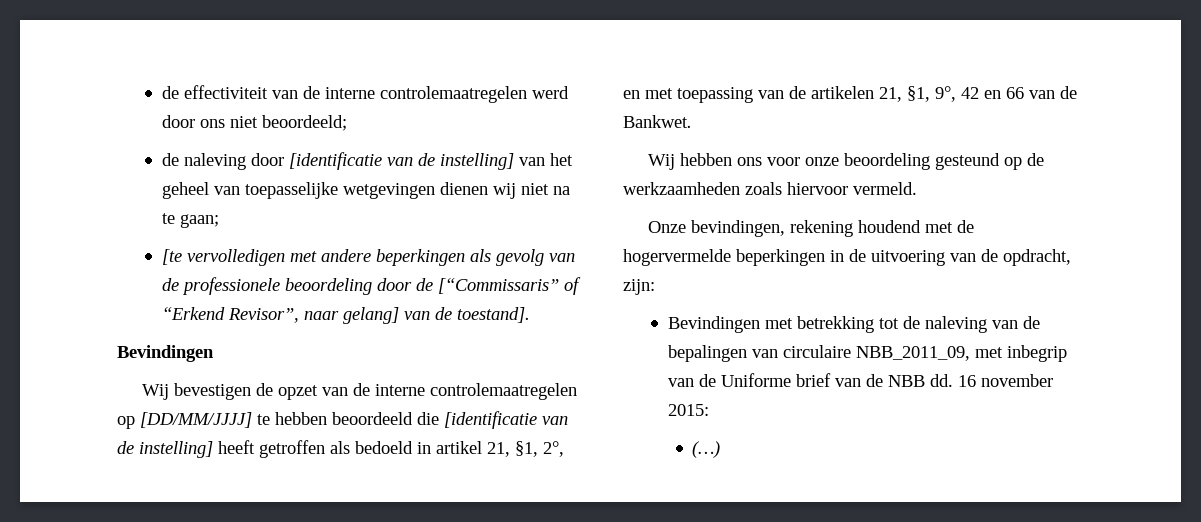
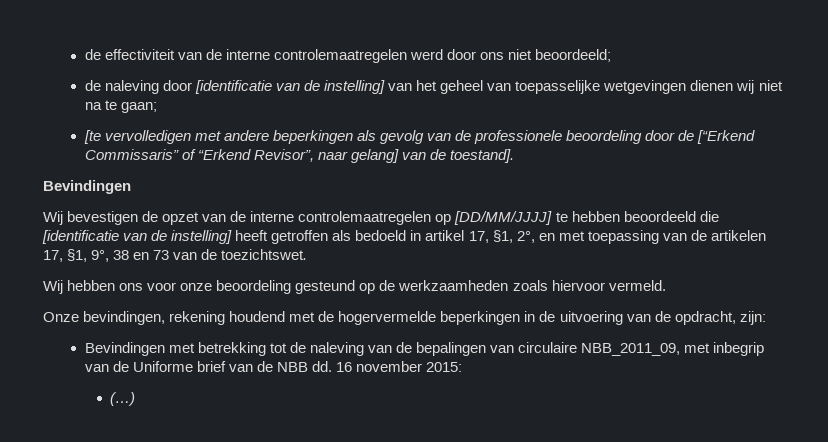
- [te vervolledigen met andere beperkingen als gevolg van de professionele beoordeling door de [“Commissaris” of “Erkend Revisor”, naar gelang] van de toestand].
+ [te vervolledigen met andere beperkingen als gevolg van de professionele beoordeling door de [“Erkend Commissaris” of “Erkend Revisor”, naar gelang] van de toestand].
- Wij bevestigen de opzet van de interne controlemaatregelen op [DD/MM/JJJJ] te hebben beoordeeld die [identificatie van de instelling] heeft getroffen als bedoeld in artikel 21, §1, 2°, en met toepassing van de artikelen 21, §1, 9°, 42 en 66 van de Bankwet.
+ Wij bevestigen de opzet van de interne controlemaatregelen op [DD/MM/JJJJ] te hebben beoordeeld die [identificatie van de instelling] heeft getroffen als bedoeld in artikel 17, §1, 2°, en met toepassing van de artikelen 17, §1, 9°, 38 en 73 van de toezichtswet.

